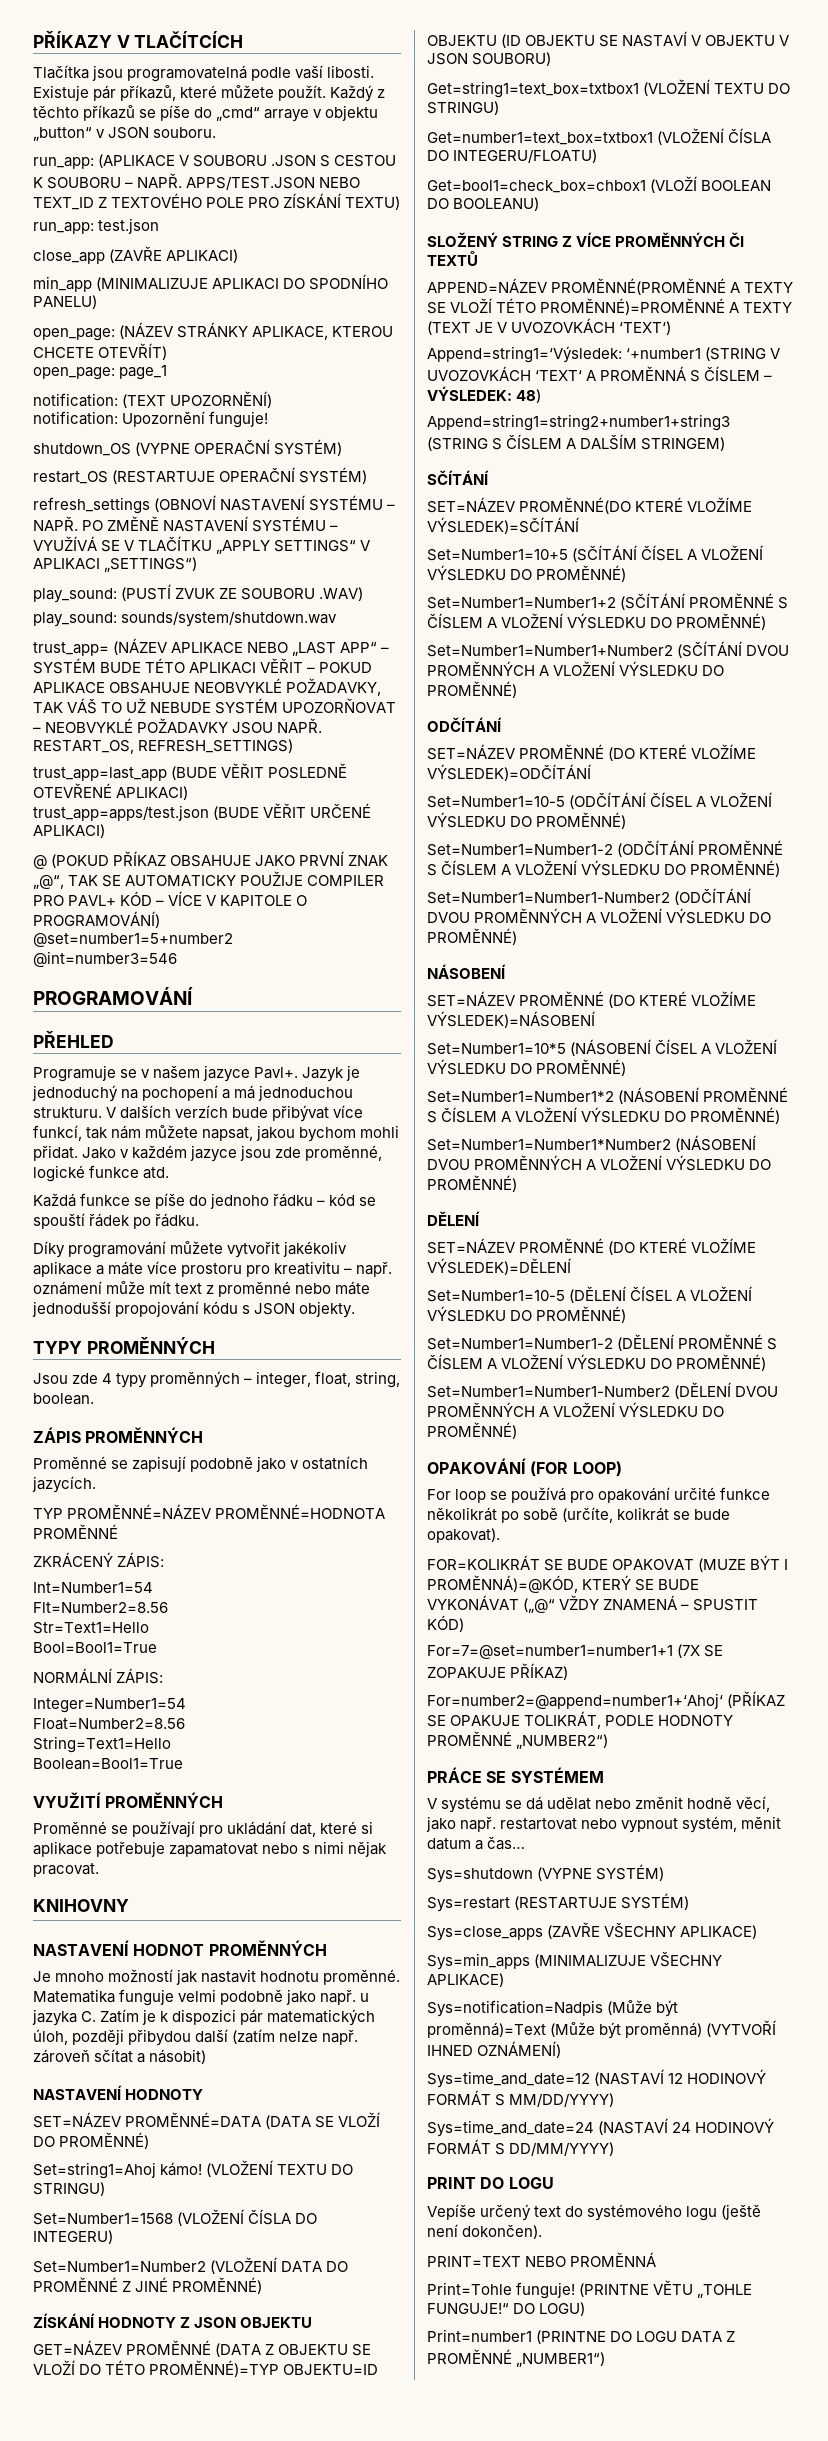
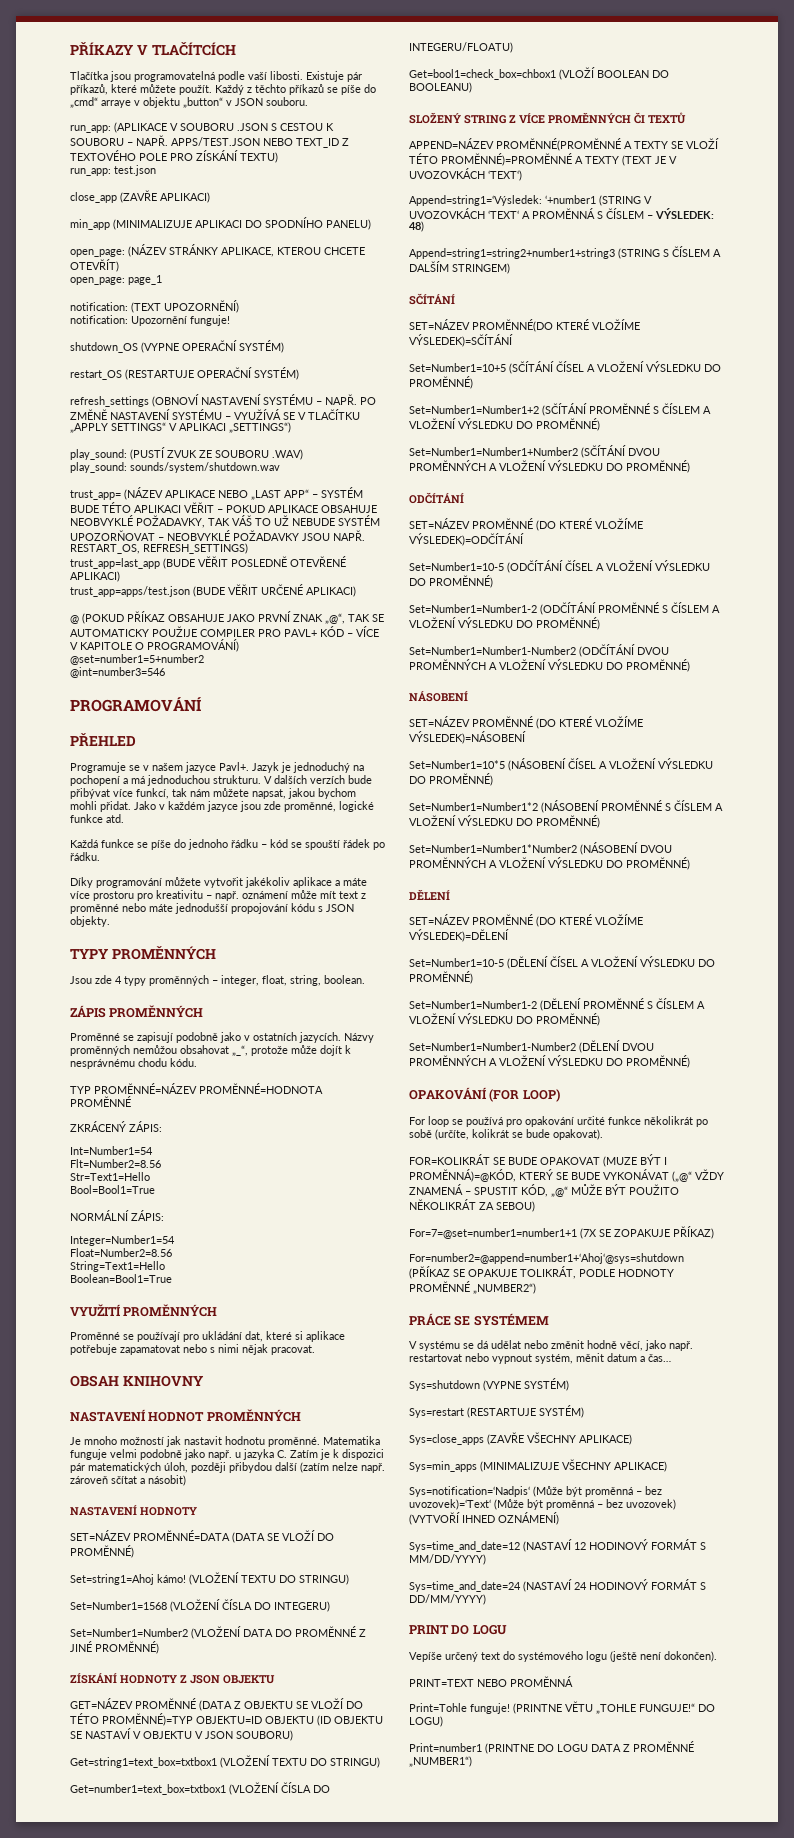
+ Názvy proměnných nemůžou obsahovat „_“, protože může dojít k nesprávnému chodu kódu.
- KNIHOVNY
+ OBSAH KNIHOVNY
- FOR=KOLIKRÁT SE BUDE OPAKOVAT (MUZE BÝT I PROMĚNNÁ)=@KÓD, KTERÝ SE BUDE VYKONÁVAT („@“ VŽDY ZNAMENÁ – SPUSTIT KÓD)
+ FOR=KOLIKRÁT SE BUDE OPAKOVAT (MUZE BÝT I PROMĚNNÁ)=@KÓD, KTERÝ SE BUDE VYKONÁVAT („@“ VŽDY ZNAMENÁ – SPUSTIT KÓD, „@“ MŮŽE BÝT POUŽITO NĚKOLIKRÁT ZA SEBOU)
- For=number2=@append=number1+‘Ahoj‘ (PŘÍKAZ SE OPAKUJE TOLIKRÁT, PODLE HODNOTY PROMĚNNÉ „NUMBER2“)
+ For=number2=@append=number1+‘Ahoj‘@sys=shutdown (PŘÍKAZ SE OPAKUJE TOLIKRÁT, PODLE HODNOTY PROMĚNNÉ „NUMBER2“)
- Sys=notification=Nadpis (Může být proměnná)=Text (Může být proměnná) (VYTVOŘÍ IHNED OZNÁMENÍ)
+ Sys=notification=‘Nadpis‘ (Může být proměnná – bez uvozovek)=‘Text‘ (Může být proměnná – bez uvozovek) (VYTVOŘÍ IHNED OZNÁMENÍ)

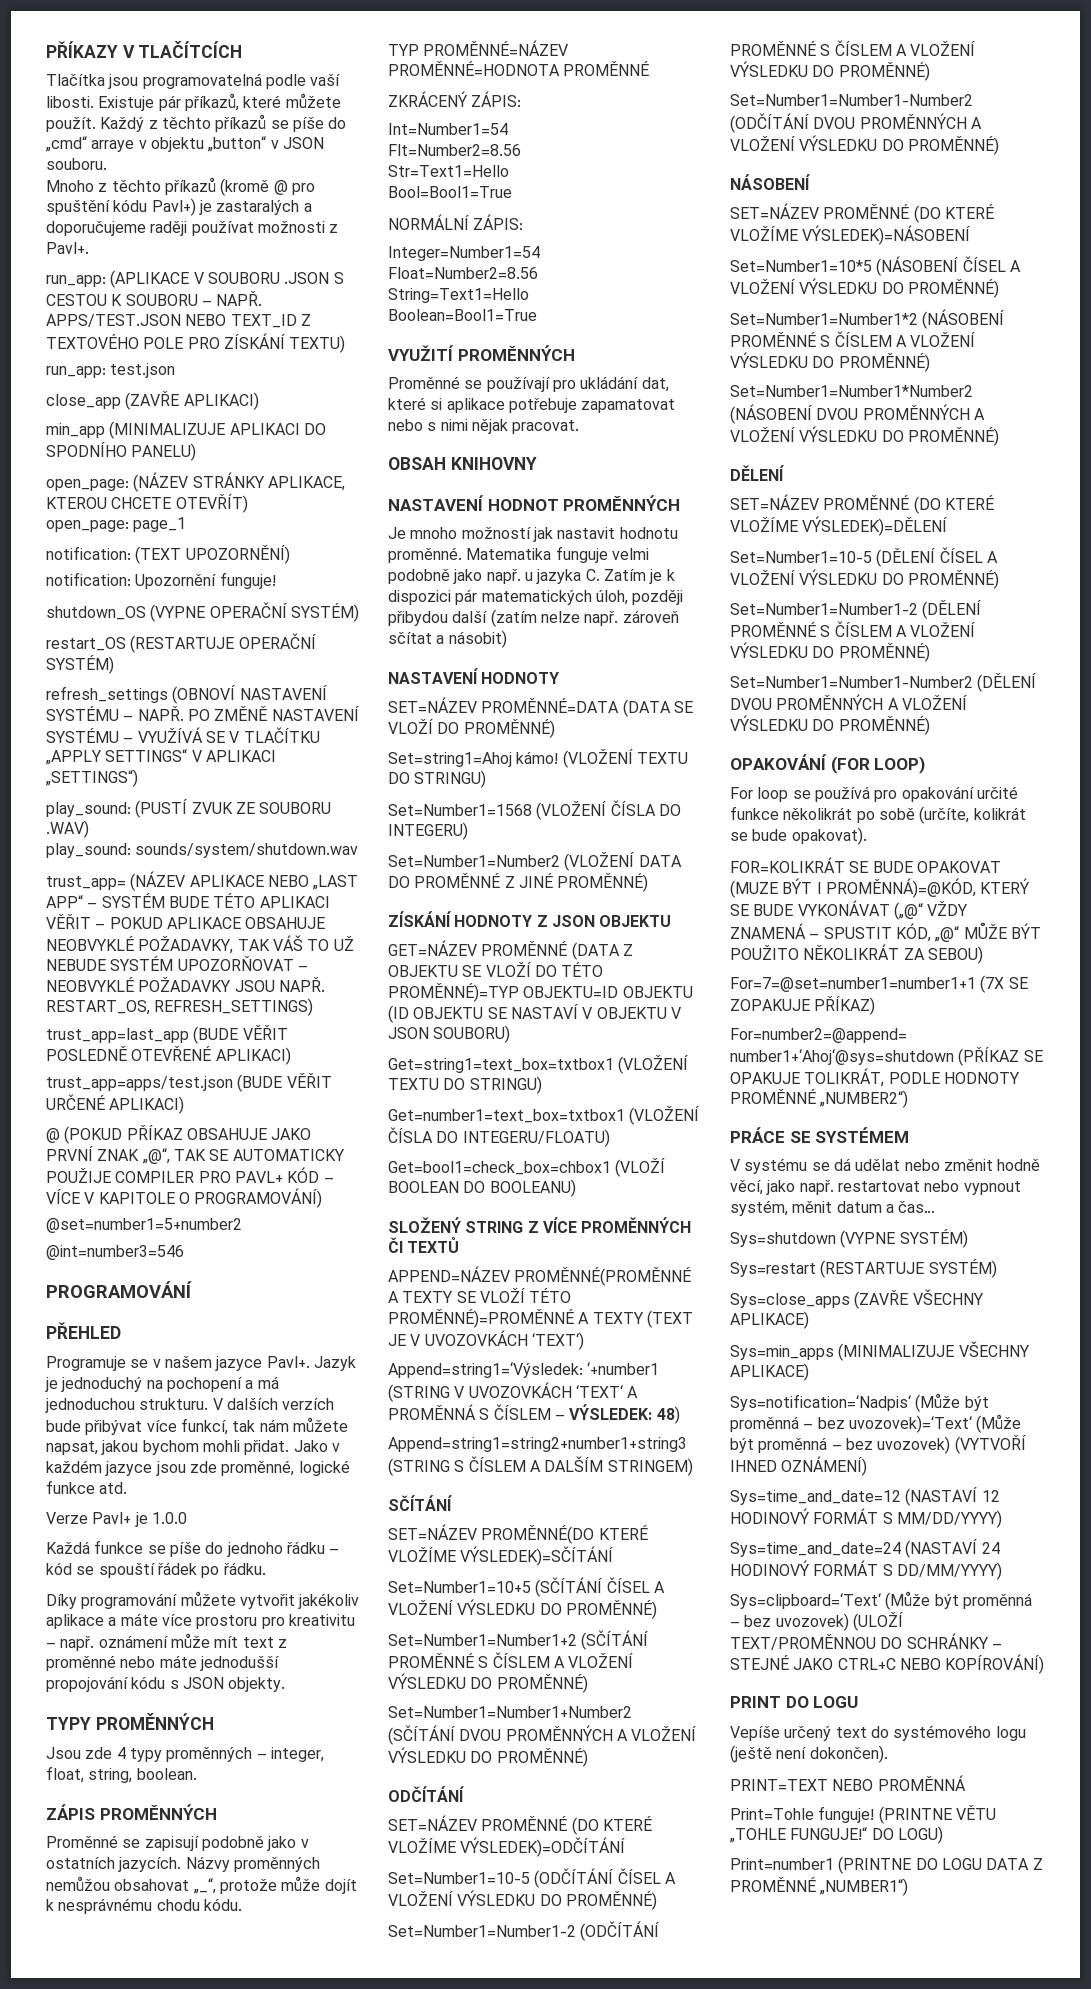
+ Mnoho z těchto příkazů (kromě @ pro spuštění kódu Pavl+) je zastaralých a doporučujeme raději používat možnosti z Pavl+.
+ Verze Pavl+ je 1.0.0
+ Sys=clipboard=‘Text‘ (Může být proměnná – bez uvozovek) (ULOŽÍ TEXT/PROMĚNNOU DO SCHRÁNKY – STEJNÉ JAKO CTRL+C NEBO KOPÍROVÁNÍ)

